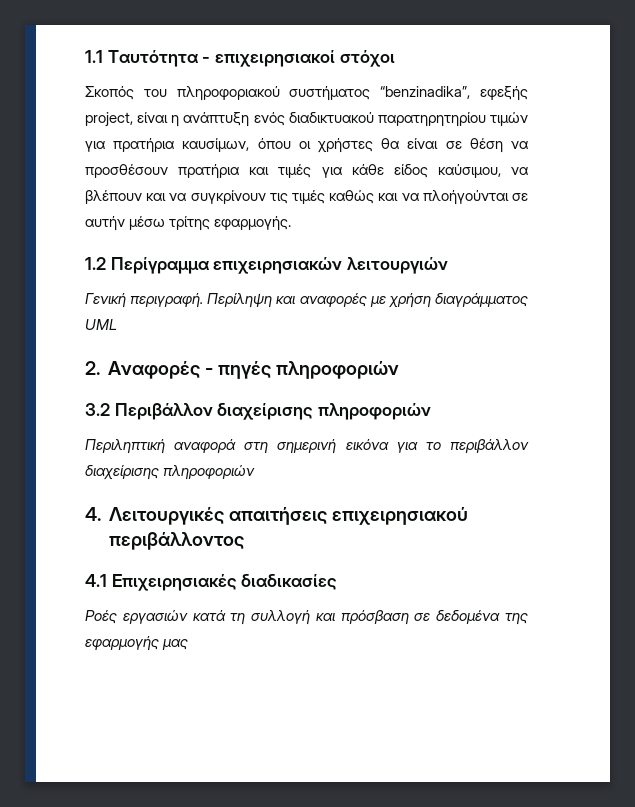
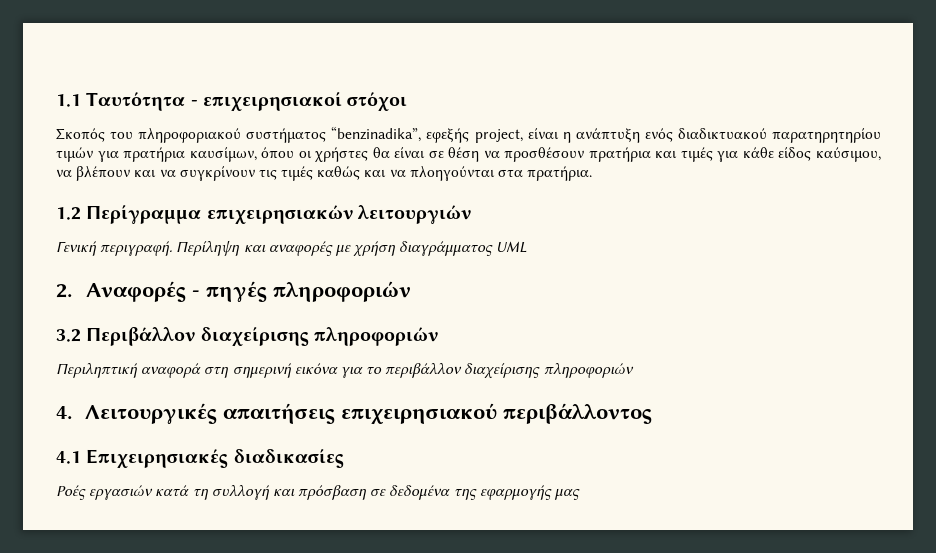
- Σκοπός του πληροφοριακού συστήματος “benzinadika”, εφεξής project, είναι η ανάπτυξη ενός διαδικτυακού παρατηρητηρίου τιμών για πρατήρια καυσίμων, όπου οι χρήστες θα είναι σε θέση να προσθέσουν πρατήρια και τιμές για κάθε είδος καύσιμου, να βλέπουν και να συγκρίνουν τις τιμές καθώς και να πλοήγούνται σε αυτήν μέσω τρίτης εφαρμογής.
+ Σκοπός του πληροφοριακού συστήματος “benzinadika”, εφεξής project, είναι η ανάπτυξη ενός διαδικτυακού παρατηρητηρίου τιμών για πρατήρια καυσίμων, όπου οι χρήστες θα είναι σε θέση να προσθέσουν πρατήρια και τιμές για κάθε είδος καύσιμου, να βλέπουν και να συγκρίνουν τις τιμές καθώς και να πλοηγούνται στα πρατήρια.

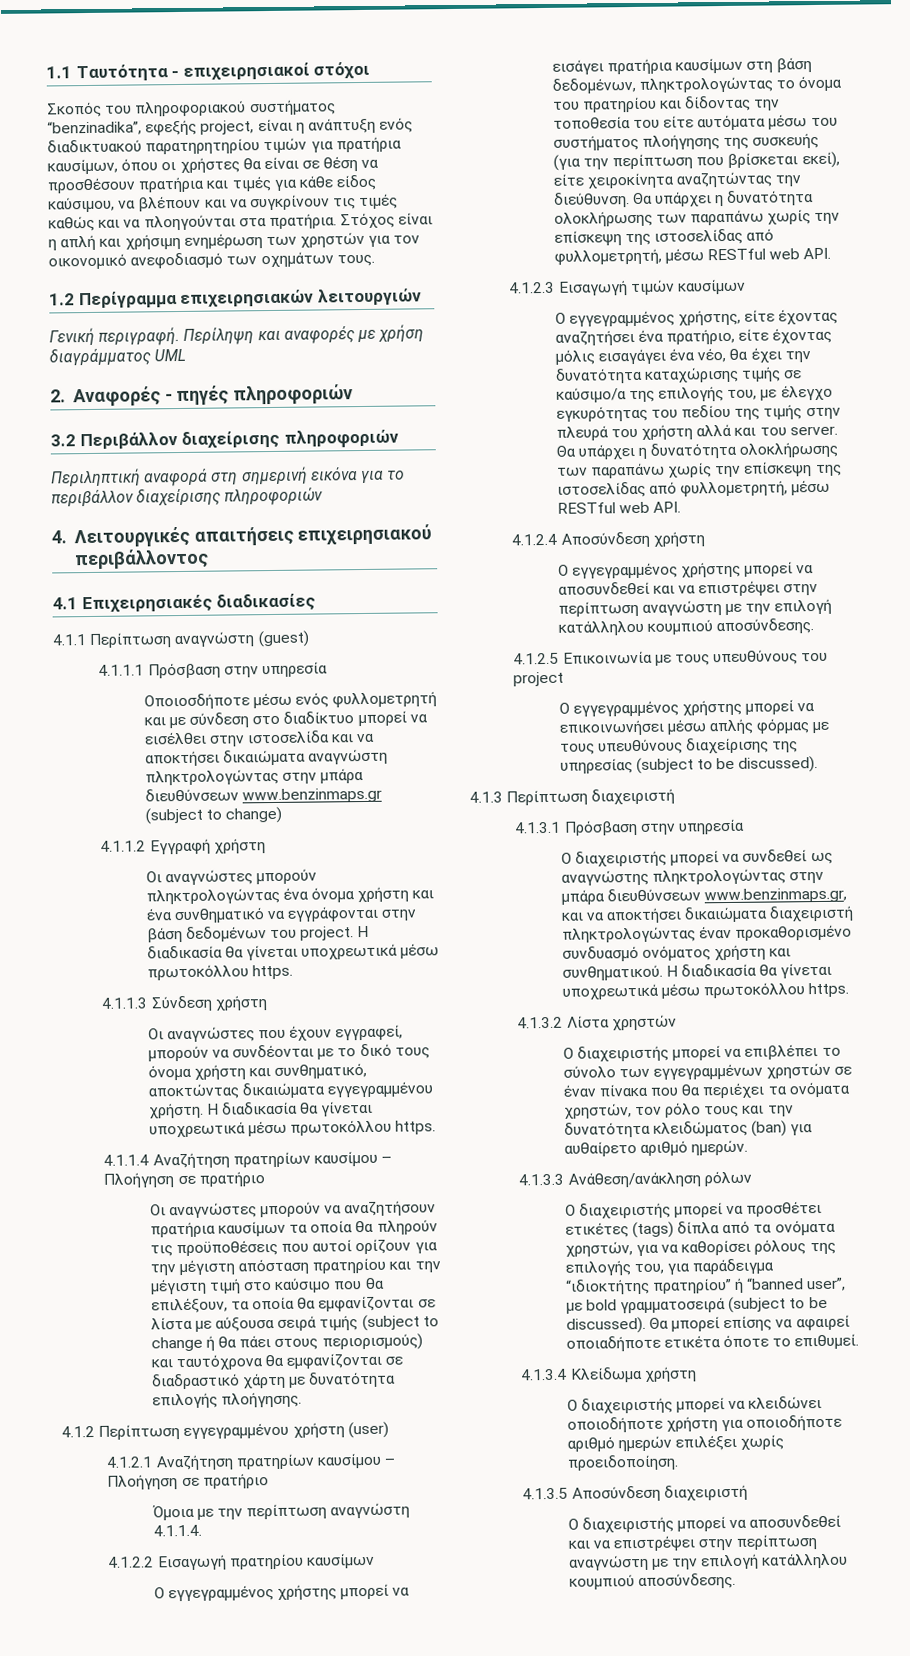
+ Στόχος είναι η απλή και χρήσιμη ενημέρωση των χρηστών για τον οικονομικό ανεφοδιασμό των οχημάτων τους.
- Ροές εργασιών κατά τη συλλογή και πρόσβαση σε δεδομένα της εφαρμογής μας
+ 4.1.1 Περίπτωση αναγνώστη (guest)
+ 4.1.1.1 Πρόσβαση στην υπηρεσία
+ Οποιοσδήποτε μέσω ενός φυλλομετρητή και με σύνδεση στο διαδίκτυο μπορεί να εισέλθει στην ιστοσελίδα και να αποκτήσει δικαιώματα αναγνώστη πληκτρολογώντας στην μπάρα διευθύνσεων www.benzinmaps.gr (subject to change)
+ 4.1.1.2 Εγγραφή χρήστη
+ Οι αναγνώστες μπορούν πληκτρολογώντας ένα όνομα χρήστη και ένα συνθηματικό να εγγράφονται στην βάση δεδομένων του project. Η διαδικασία θα γίνεται υποχρεωτικά μέσω πρωτοκόλλου https.
+ 4.1.1.3 Σύνδεση χρήστη
+ Οι αναγνώστες που έχουν εγγραφεί, μπορούν να συνδέονται με το δικό τους όνομα χρήστη και συνθηματικό, αποκτώντας δικαιώματα εγγεγραμμένου χρήστη. Η διαδικασία θα γίνεται υποχρεωτικά μέσω πρωτοκόλλου https.
+ 4.1.1.4 Αναζήτηση πρατηρίων καυσίμου – Πλοήγηση σε πρατήριο
+ Οι αναγνώστες μπορούν να αναζητήσουν πρατήρια καυσίμων τα οποία θα πληρούν τις προϋποθέσεις που αυτοί ορίζουν για την μέγιστη απόσταση πρατηρίου και την μέγιστη τιμή στο καύσιμο που θα επιλέξουν, τα οποία θα εμφανίζονται σε λίστα με αύξουσα σειρά τιμής (subject to change ή θα πάει στους περιορισμούς) και ταυτόχρονα θα εμφανίζονται σε διαδραστικό χάρτη με δυνατότητα επιλογής πλοήγησης.
+ 4.1.2 Περίπτωση εγγεγραμμένου χρήστη (user)
+ 4.1.2.1 Αναζήτηση πρατηρίων καυσίμου – Πλοήγηση σε πρατήριο
+ Όμοια με την περίπτωση αναγνώστη 4.1.1.4.
+ 4.1.2.2 Εισαγωγή πρατηρίου καυσίμων
+ Ο εγγεγραμμένος χρήστης μπορεί να εισάγει πρατήρια καυσίμων στη βάση δεδομένων, πληκτρολογώντας το όνομα του πρατηρίου και δίδοντας την τοποθεσία του είτε αυτόματα μέσω του συστήματος πλοήγησης της συσκευής (για την περίπτωση που βρίσκεται εκεί), είτε χειροκίνητα αναζητώντας την διεύθυνση. Θα υπάρχει η δυνατότητα ολοκλήρωσης των παραπάνω χωρίς την επίσκεψη της ιστοσελίδας από φυλλομετρητή, μέσω RESTful web API.
+ 4.1.2.3 Εισαγωγή τιμών καυσίμων
+ Ο εγγεγραμμένος χρήστης, είτε έχοντας αναζητήσει ένα πρατήριο, είτε έχοντας μόλις εισαγάγει ένα νέο, θα έχει την δυνατότητα καταχώρισης τιμής σε καύσιμο/α της επιλογής του, με έλεγχο εγκυρότητας του πεδίου της τιμής στην πλευρά του χρήστη αλλά και του server. Θα υπάρχει η δυνατότητα ολοκλήρωσης των παραπάνω χωρίς την επίσκεψη της ιστοσελίδας από φυλλομετρητή, μέσω RESTful web API.
+ 4.1.2.4 Αποσύνδεση χρήστη
+ Ο εγγεγραμμένος χρήστης μπορεί να αποσυνδεθεί και να επιστρέψει στην περίπτωση αναγνώστη με την επιλογή κατάλληλου κουμπιού αποσύνδεσης.
+ 4.1.2.5 Επικοινωνία με τους υπευθύνους του project
+ Ο εγγεγραμμένος χρήστης μπορεί να επικοινωνήσει μέσω απλής φόρμας με τους υπευθύνους διαχείρισης της υπηρεσίας (subject to be discussed).
+ 4.1.3 Περίπτωση διαχειριστή
+ 4.1.3.1 Πρόσβαση στην υπηρεσία
+ Ο διαχειριστής μπορεί να συνδεθεί ως αναγνώστης πληκτρολογώντας στην μπάρα διευθύνσεων www.benzinmaps.gr, και να αποκτήσει δικαιώματα διαχειριστή πληκτρολογώντας έναν προκαθορισμένο συνδυασμό ονόματος χρήστη και συνθηματικού. Η διαδικασία θα γίνεται υποχρεωτικά μέσω πρωτοκόλλου https.
+ 4.1.3.2 Λίστα χρηστών
+ Ο διαχειριστής μπορεί να επιβλέπει το σύνολο των εγγεγραμμένων χρηστών σε έναν πίνακα που θα περιέχει τα ονόματα χρηστών, τον ρόλο τους και την δυνατότητα κλειδώματος (ban) για αυθαίρετο αριθμό ημερών.
+ 4.1.3.3 Ανάθεση/ανάκληση ρόλων
+ Ο διαχειριστής μπορεί να προσθέτει ετικέτες (tags) δίπλα από τα ονόματα χρηστών, για να καθορίσει ρόλους της επιλογής του, για παράδειγμα “ιδιοκτήτης πρατηρίου” ή “banned user”, με bold γραμματοσειρά (subject to be discussed). Θα μπορεί επίσης να αφαιρεί οποιαδήποτε ετικέτα όποτε το επιθυμεί.
+ 4.1.3.4 Κλείδωμα χρήστη
+ Ο διαχειριστής μπορεί να κλειδώνει οποιοδήποτε χρήστη για οποιοδήποτε αριθμό ημερών επιλέξει χωρίς προειδοποίηση.
+ 4.1.3.5 Αποσύνδεση διαχειριστή
+ Ο διαχειριστής μπορεί να αποσυνδεθεί και να επιστρέψει στην περίπτωση αναγνώστη με την επιλογή κατάλληλου κουμπιού αποσύνδεσης.

